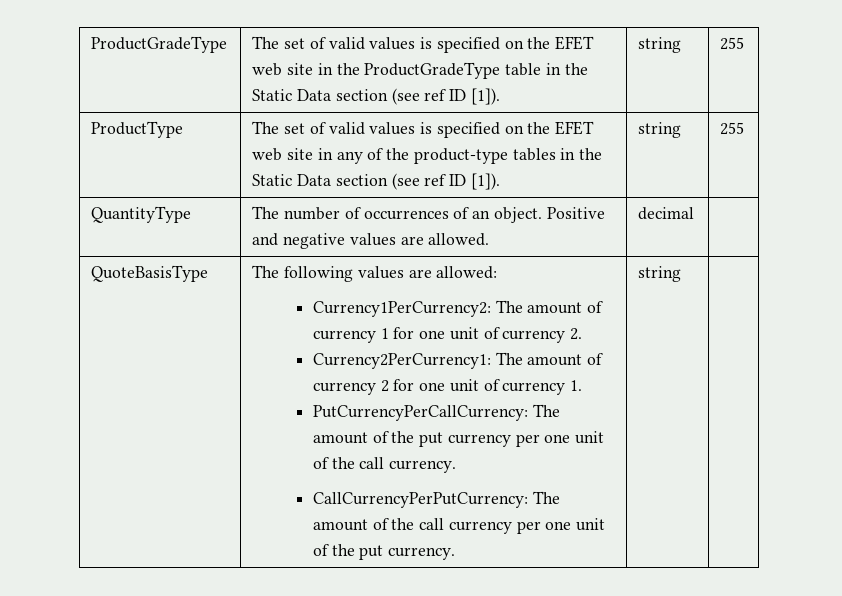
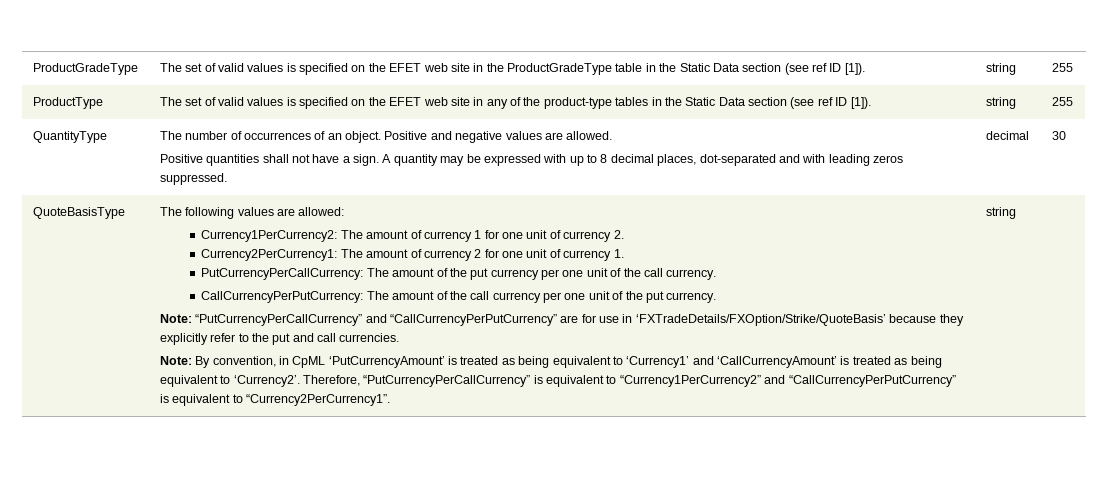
- QuantityType | The number of occurrences of an object. Positive and negative values are allowed. | decimal |
+ QuantityType | The number of occurrences of an object. Positive and negative values are allowed.
+ Positive quantities shall not have a sign. A quantity may be expressed with up to 8 decimal places, dot-separated and with leading zeros suppressed. | decimal | 30
+ Note: “PutCurrencyPerCallCurrency” and “CallCurrencyPerPutCurrency” are for use in ‘FXTradeDetails/FXOption/Strike/QuoteBasis’ because they explicitly refer to the put and call currencies.
+ Note: By convention, in CpML ‘PutCurrencyAmount’ is treated as being equivalent to ‘Currency1’ and ‘CallCurrencyAmount’ is treated as being equivalent to ‘Currency2’. Therefore, “PutCurrencyPerCallCurrency” is equivalent to “Currency1PerCurrency2” and “CallCurrencyPerPutCurrency” is equivalent to “Currency2PerCurrency1”.

